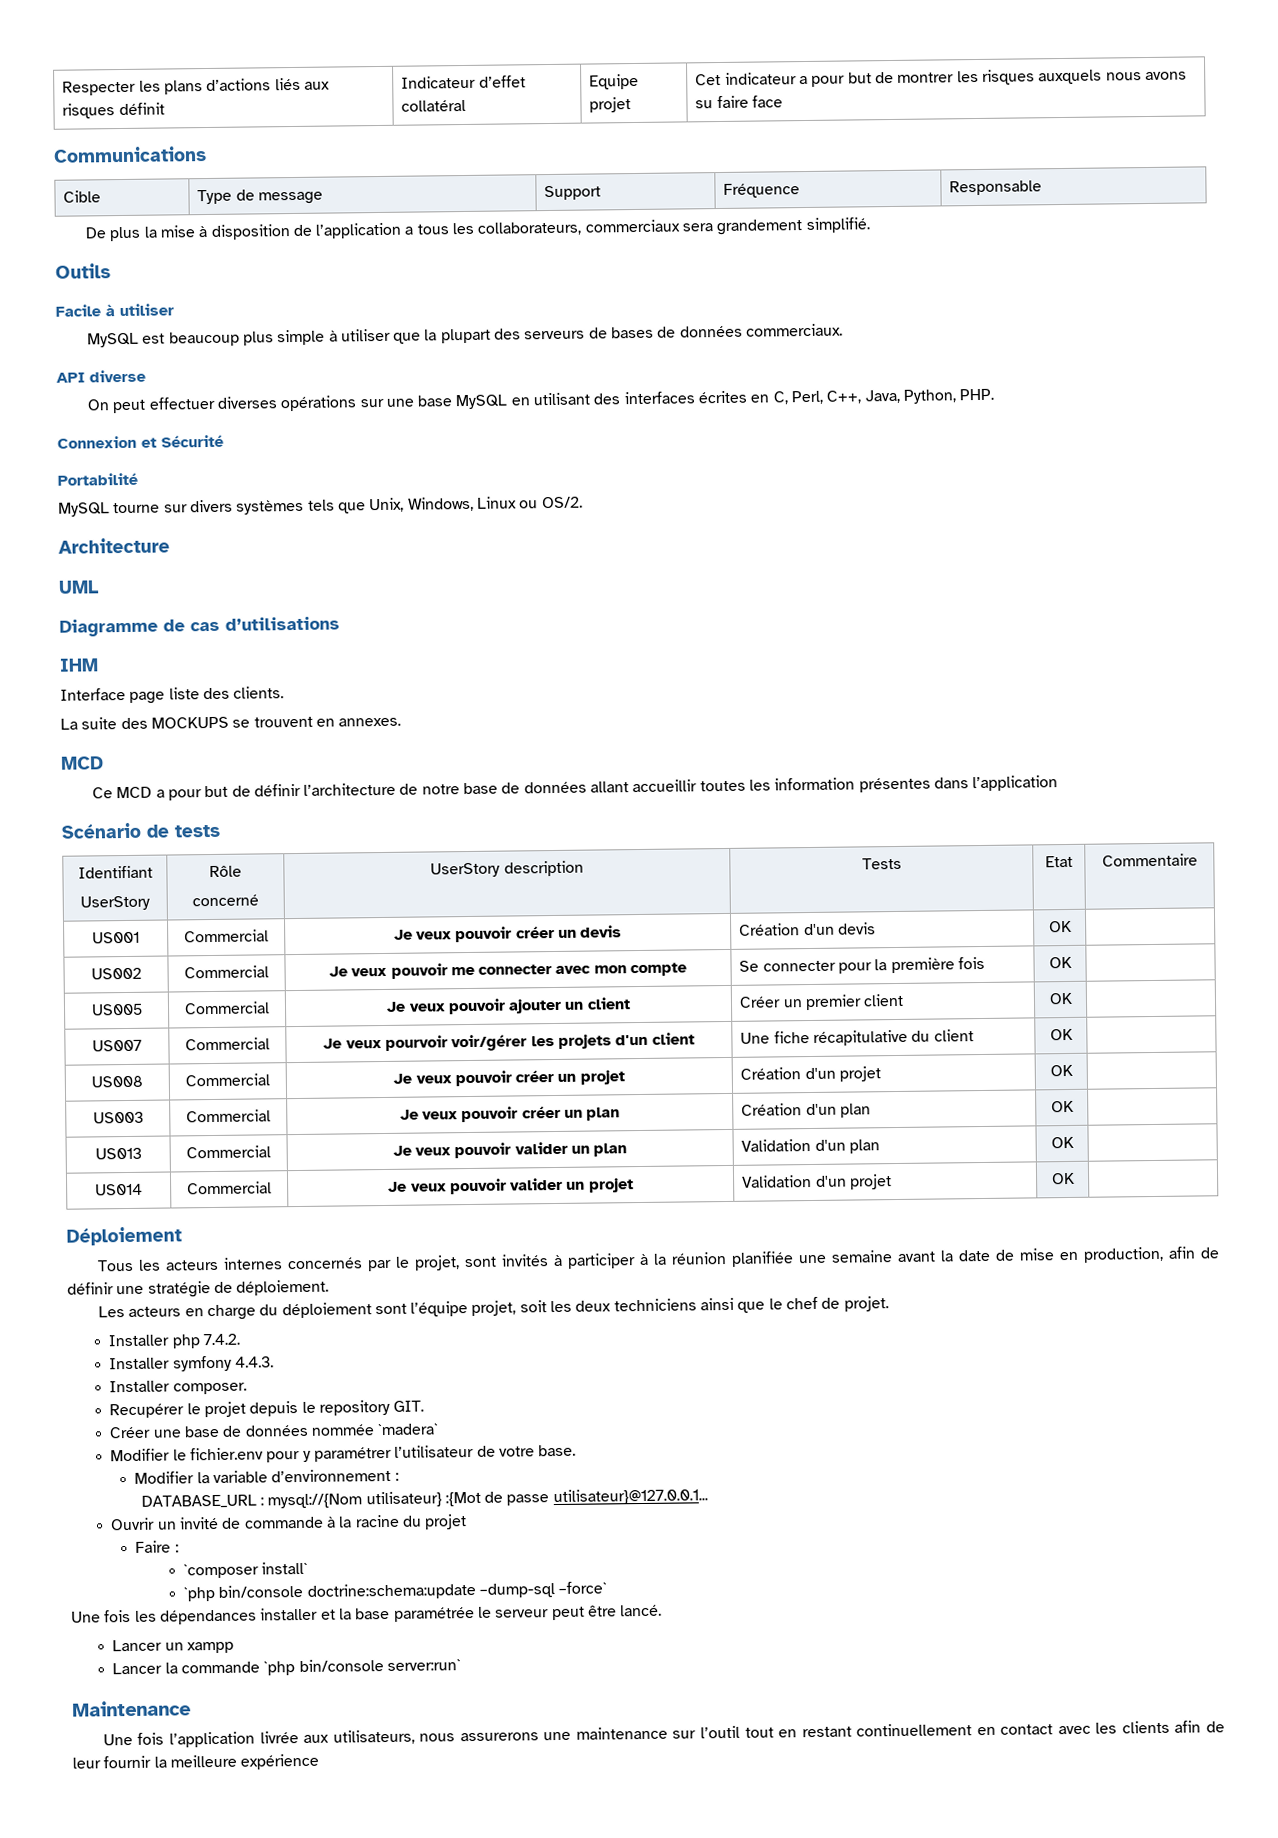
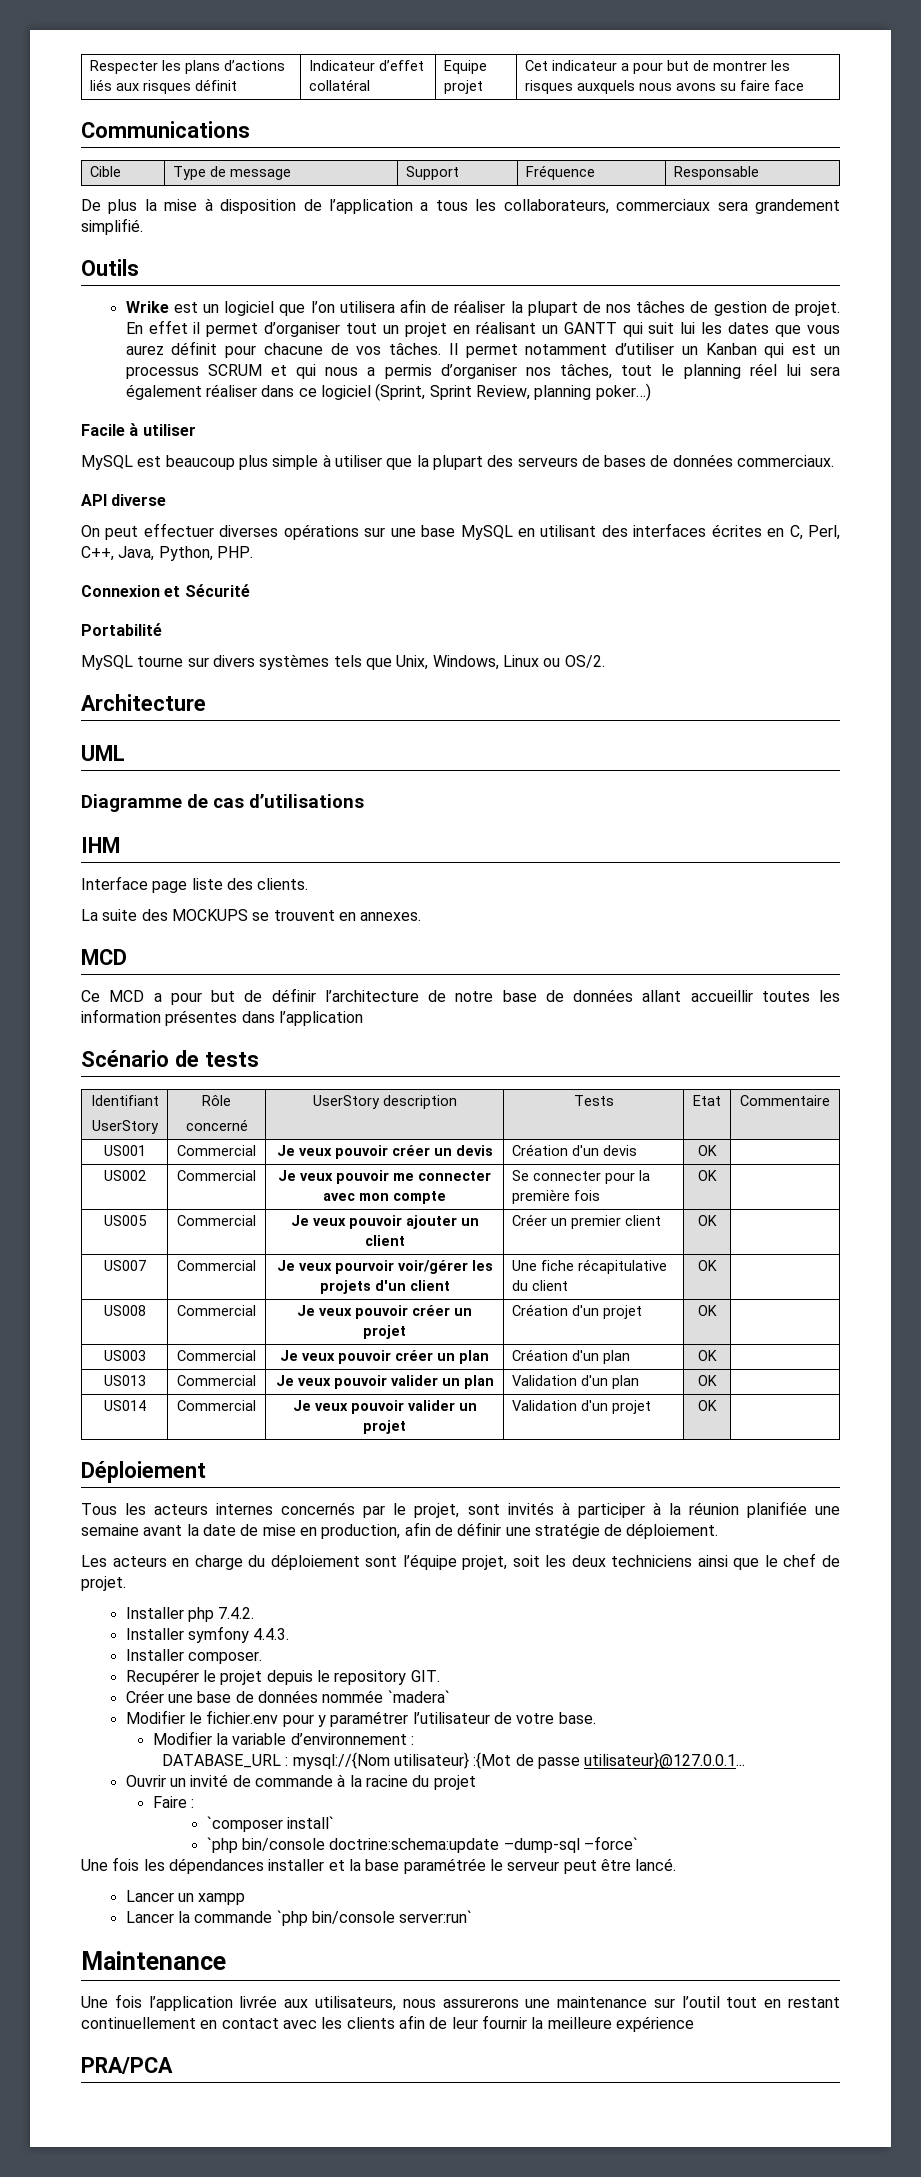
+ Wrike est un logiciel que l’on utilisera afin de réaliser la plupart de nos tâches de gestion de projet. En effet il permet d’organiser tout un projet en réalisant un GANTT qui suit lui les dates que vous aurez définit pour chacune de vos tâches. Il permet notamment d’utiliser un Kanban qui est un processus SCRUM et qui nous a permis d’organiser nos tâches, tout le planning réel lui sera également réaliser dans ce logiciel (Sprint, Sprint Review, planning poker…)
+ PRA/PCA

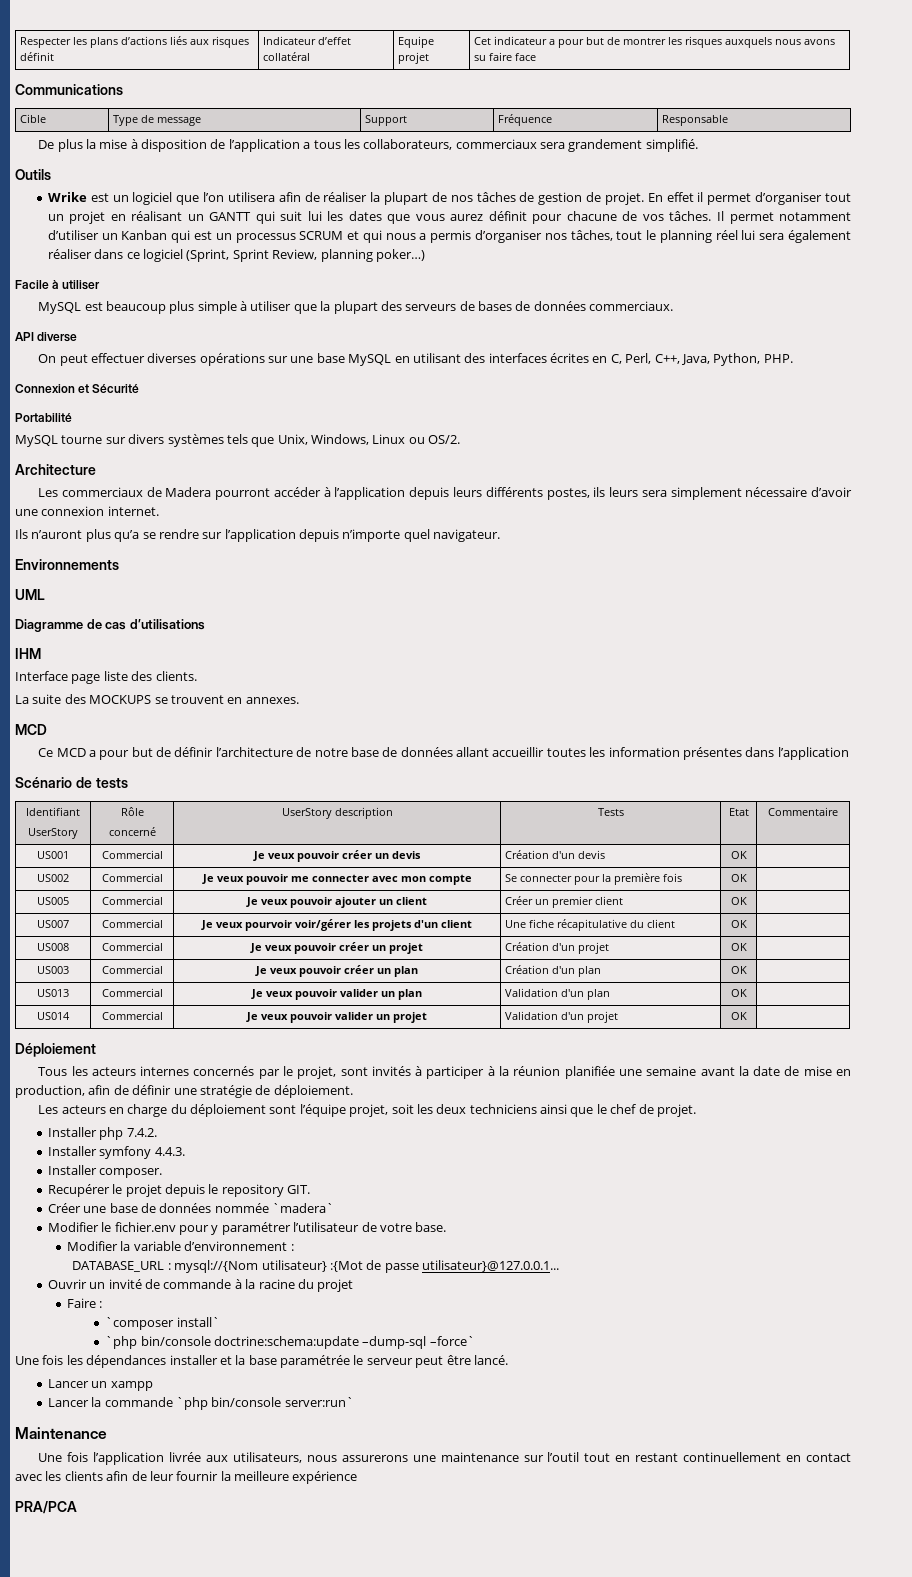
+ Les commerciaux de Madera pourront accéder à l’application depuis leurs différents postes, ils leurs sera simplement nécessaire d’avoir une connexion internet.
+ Ils n’auront plus qu’a se rendre sur l’application depuis n’importe quel navigateur.
+ Environnements

